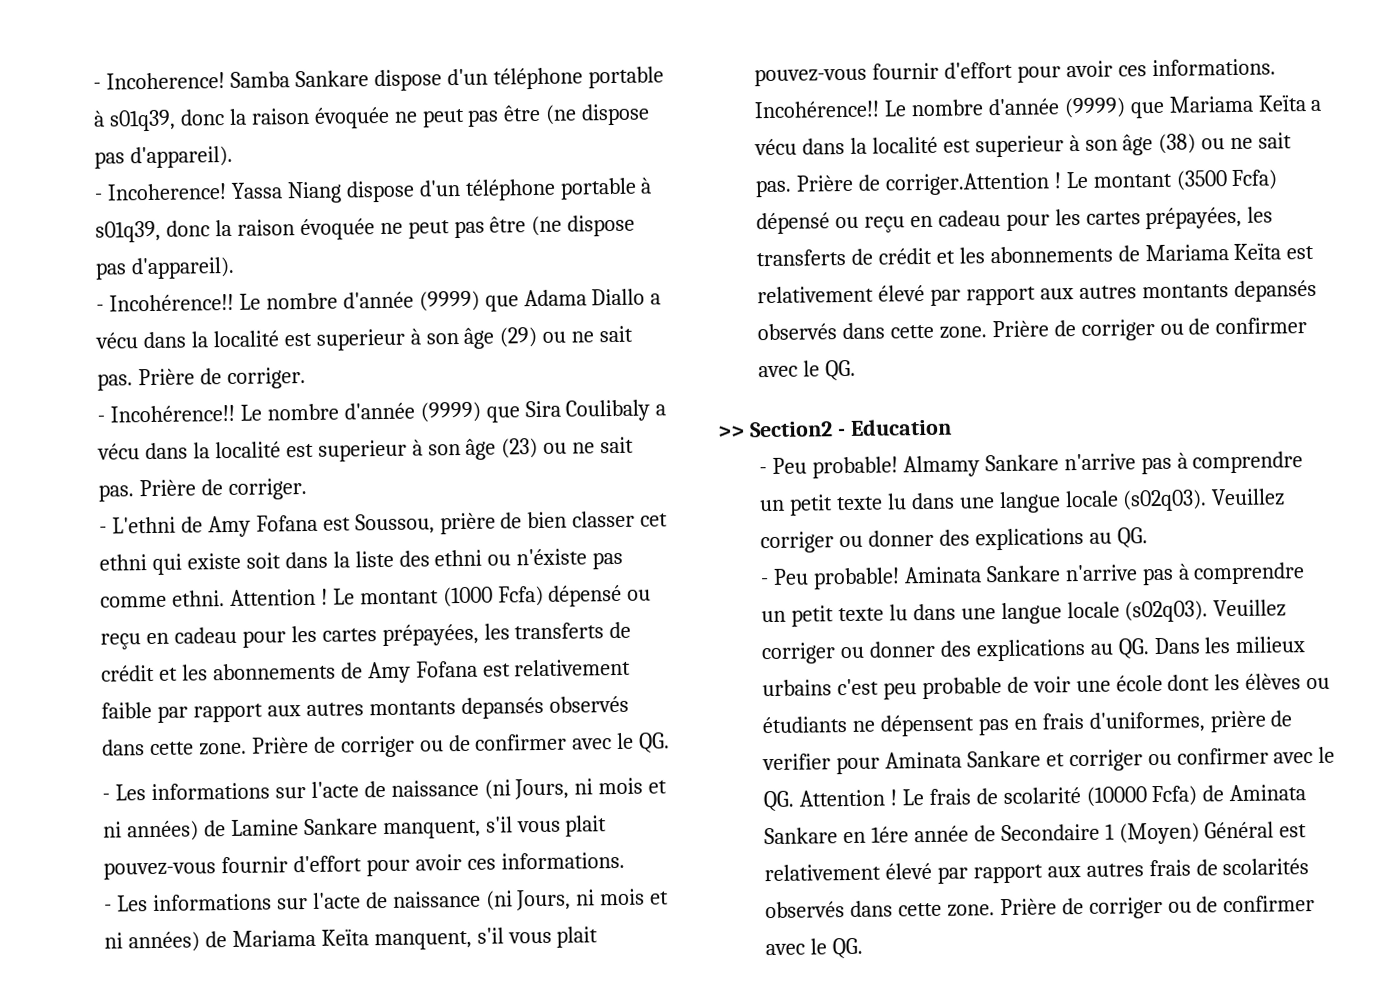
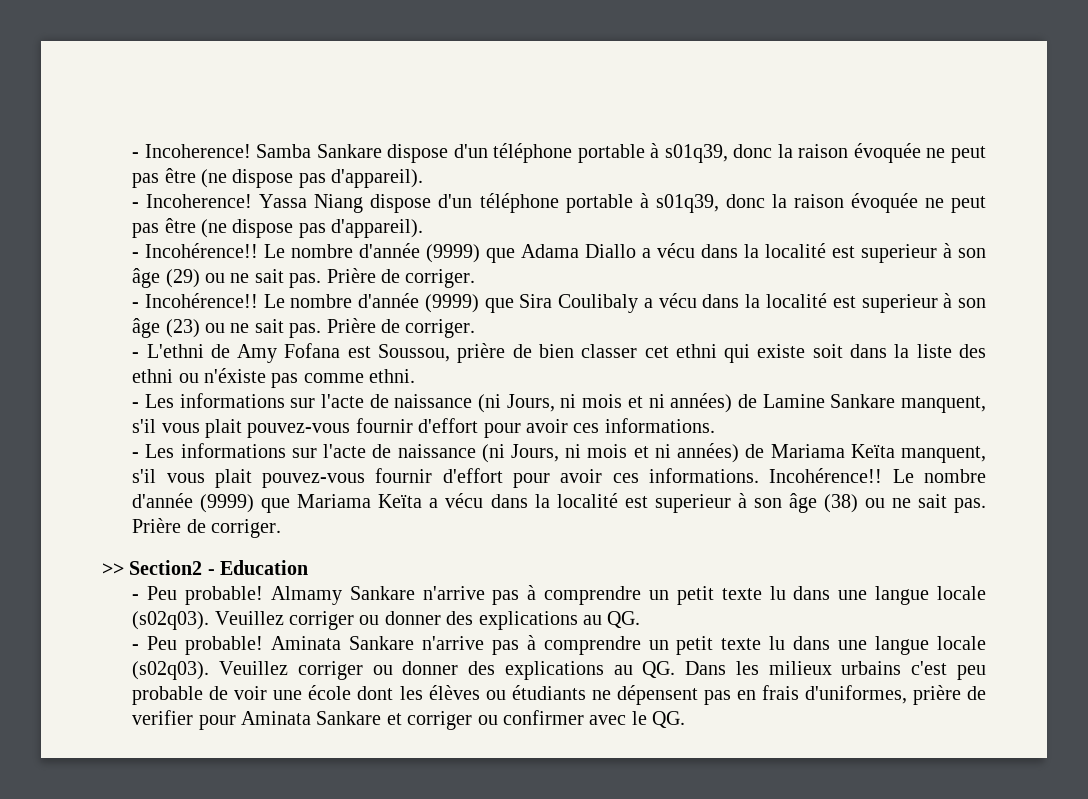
- Attention ! Le montant (1000 Fcfa) dépensé ou reçu en cadeau pour les cartes prépayées, les transferts de crédit et les abonnements de Amy Fofana est relativement faible par rapport aux autres montants depansés observés dans cette zone. Prière de corriger ou de confirmer avec le QG.
- Le nombre d'année (9999) que Mariama Keïta a vécu dans la localité est superieur à son âge (38) ou ne sait pas. Prière de corriger.Attention ! Le montant (3500 Fcfa) dépensé ou reçu en cadeau pour les cartes prépayées, les transferts de crédit et les abonnements de Mariama Keïta est relativement élevé par rapport aux autres montants depansés observés dans cette zone. Prière de corriger ou de confirmer avec le QG.
+ Le nombre d'année (9999) que Mariama Keïta a vécu dans la localité est superieur à son âge (38) ou ne sait pas. Prière de corriger.
- Veuillez corriger ou donner des explications au QG. Dans les milieux urbains c'est peu probable de voir une école dont les élèves ou étudiants ne dépensent pas en frais d'uniformes, prière de verifier pour Aminata Sankare et corriger ou confirmer avec le QG. Attention ! Le frais de scolarité (10000 Fcfa) de Aminata Sankare en 1ére année de Secondaire 1 (Moyen) Général est relativement élevé par rapport aux autres frais de scolarités observés dans cette zone. Prière de corriger ou de confirmer avec le QG.
+ Veuillez corriger ou donner des explications au QG. Dans les milieux urbains c'est peu probable de voir une école dont les élèves ou étudiants ne dépensent pas en frais d'uniformes, prière de verifier pour Aminata Sankare et corriger ou confirmer avec le QG.

